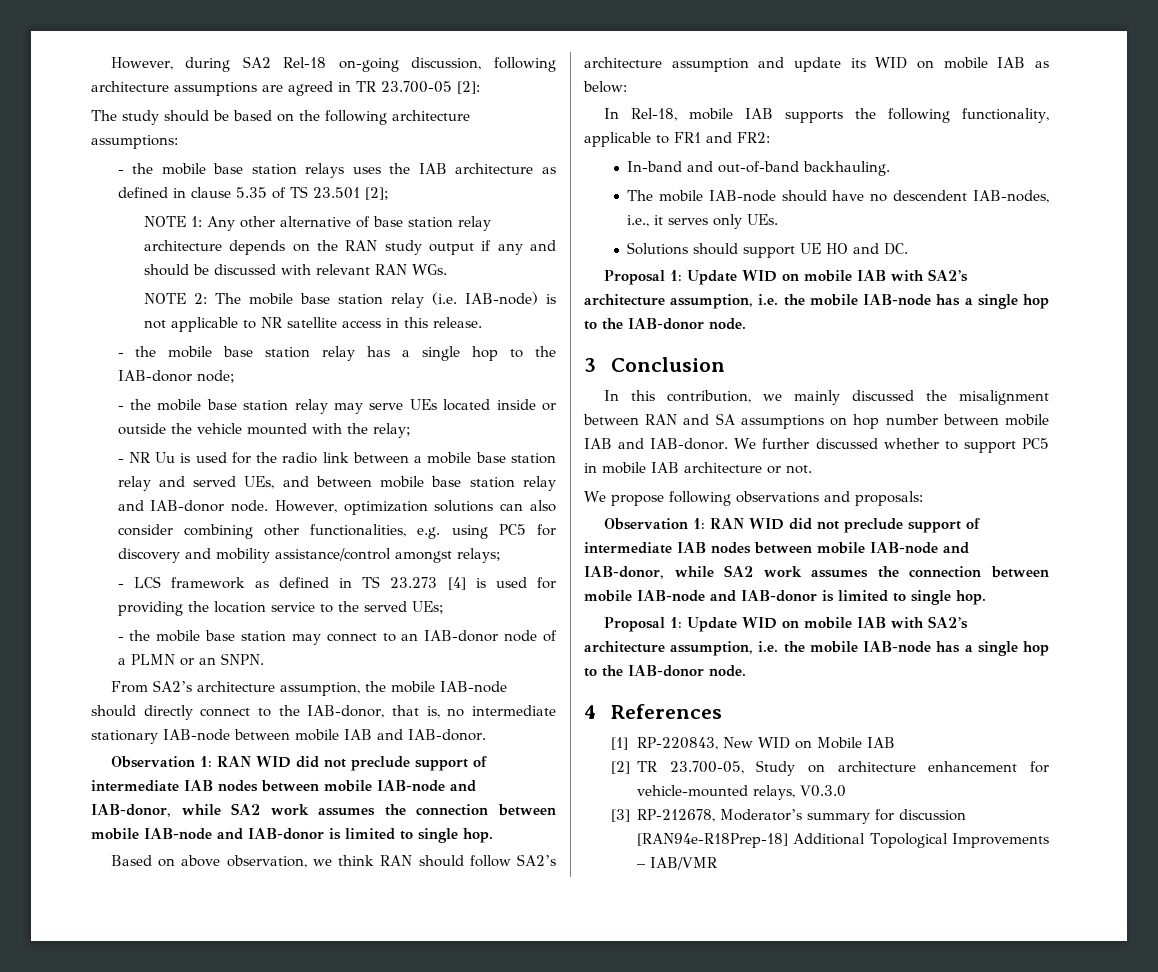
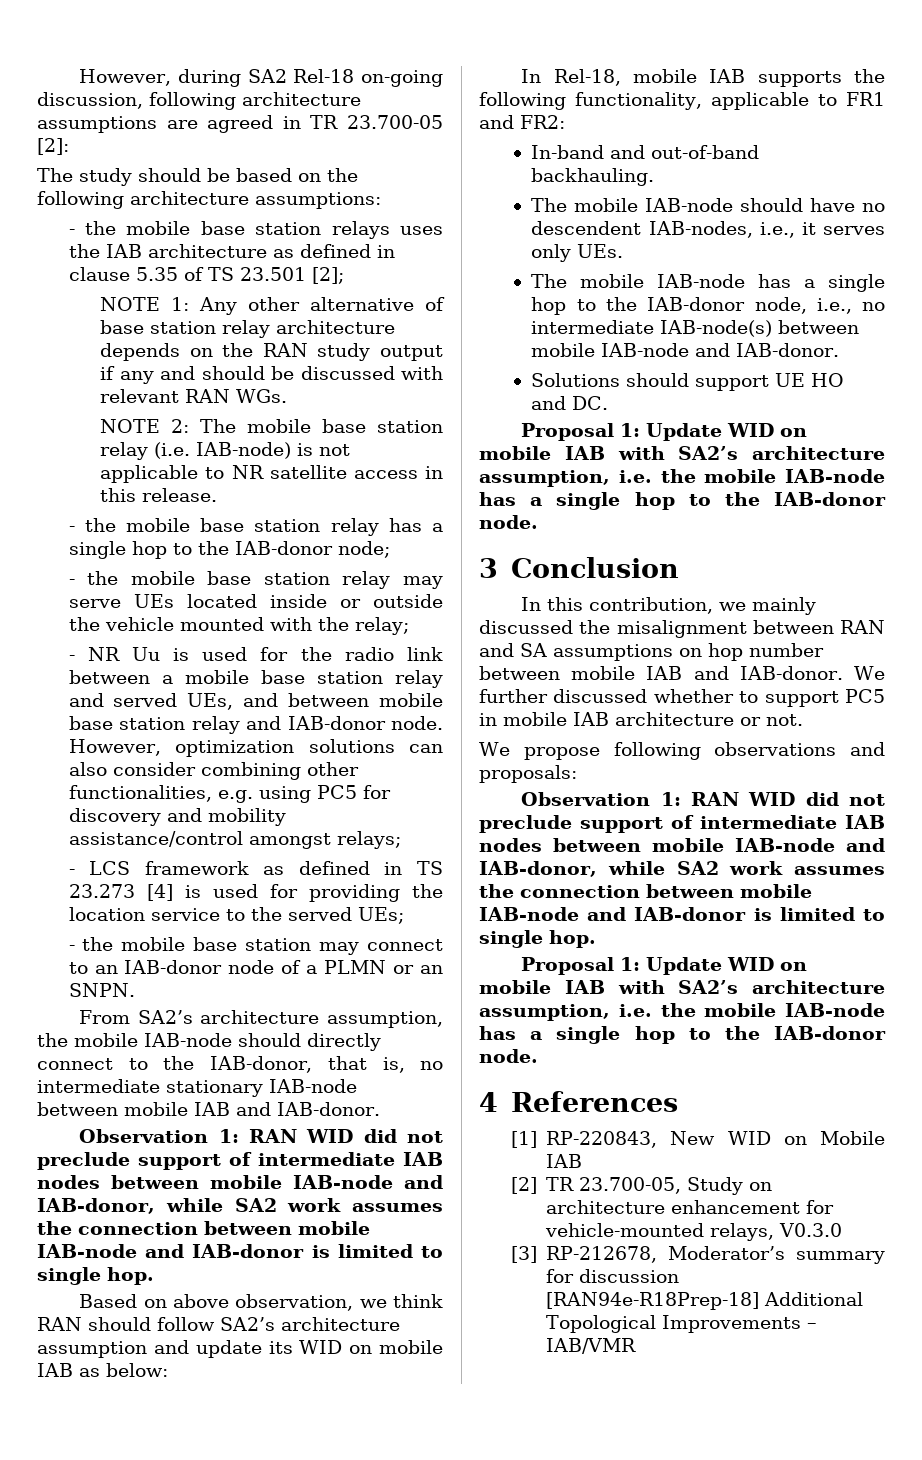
+ The mobile IAB-node has a single hop to the IAB-donor node, i.e., no intermediate IAB-node(s) between mobile IAB-node and IAB-donor.

